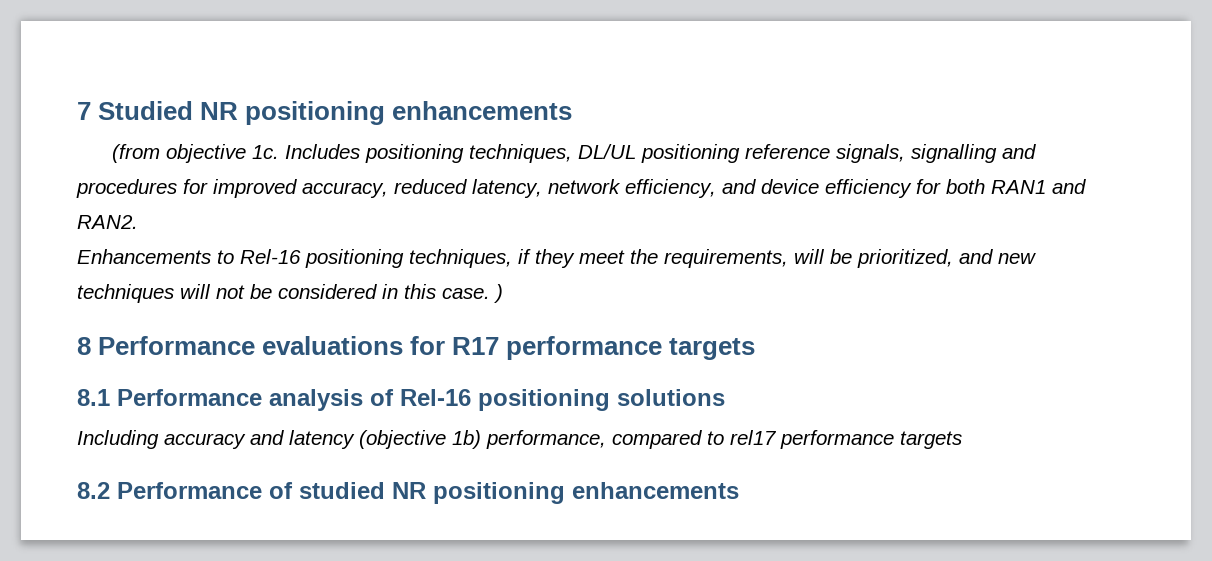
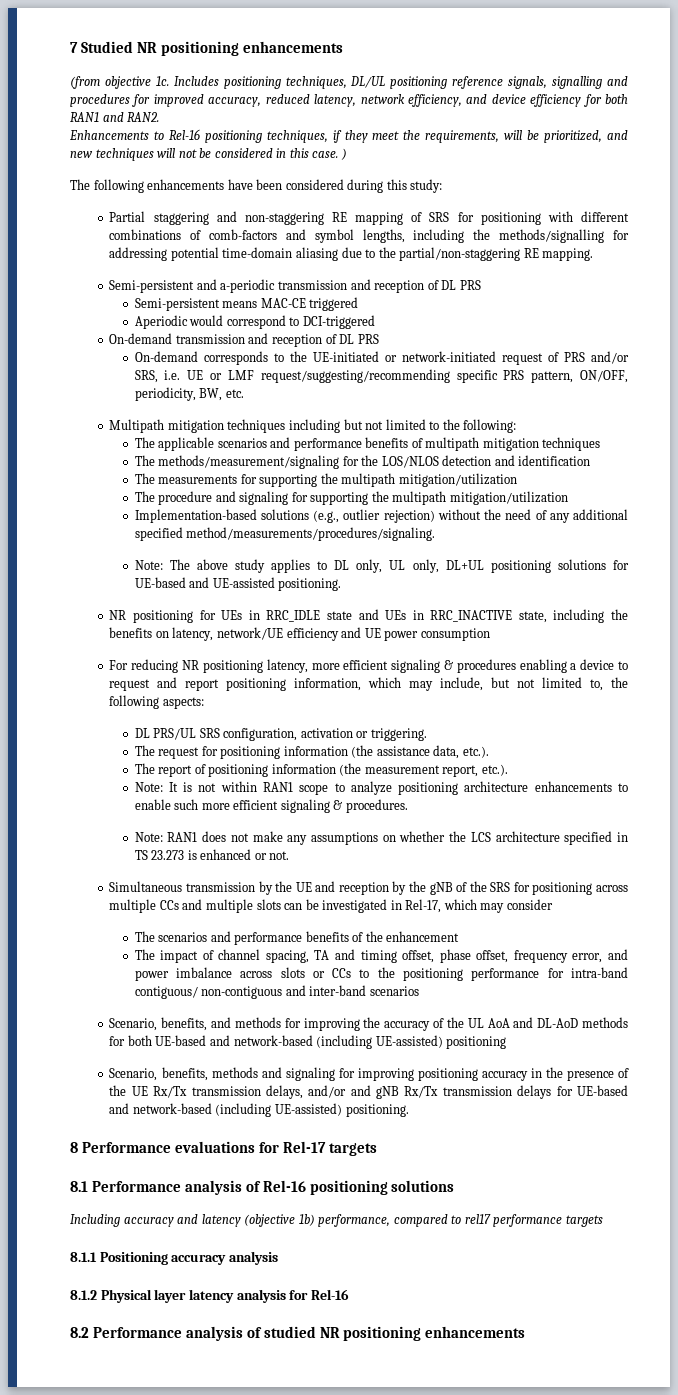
+ The following enhancements have been considered during this study:
+ Partial staggering and non-staggering RE mapping of SRS for positioning with different combinations of comb-factors and symbol lengths, including the methods/signalling for addressing potential time-domain aliasing due to the partial/non-staggering RE mapping.
+ Semi-persistent and a-periodic transmission and reception of DL PRS
+ Semi-persistent means MAC-CE triggered
+ Aperiodic would correspond to DCI-triggered
+ On-demand transmission and reception of DL PRS
+ On-demand corresponds to the UE-initiated or network-initiated request of PRS and/or SRS, i.e. UE or LMF request/suggesting/recommending specific PRS pattern, ON/OFF, periodicity, BW, etc.
+ Multipath mitigation techniques including but not limited to the following:
+ The applicable scenarios and performance benefits of multipath mitigation techniques
+ The methods/measurement/signaling for the LOS/NLOS detection and identification
+ The measurements for supporting the multipath mitigation/utilization
+ The procedure and signaling for supporting the multipath mitigation/utilization
+ Implementation-based solutions (e.g., outlier rejection) without the need of any additional specified method/measurements/procedures/signaling.
+ Note: The above study applies to DL only, UL only, DL+UL positioning solutions for UE-based and UE-assisted positioning.
+ NR positioning for UEs in RRC_IDLE state and UEs in RRC_INACTIVE state, including the benefits on latency, network/UE efficiency and UE power consumption
+ For reducing NR positioning latency, more efficient signaling & procedures enabling a device to request and report positioning information, which may include, but not limited to, the following aspects:
+ DL PRS/UL SRS configuration, activation or triggering.
+ The request for positioning information (the assistance data, etc.).
+ The report of positioning information (the measurement report, etc.).
+ Note: It is not within RAN1 scope to analyze positioning architecture enhancements to enable such more efficient signaling & procedures.
+ Note: RAN1 does not make any assumptions on whether the LCS architecture specified in TS 23.273 is enhanced or not.
+ Simultaneous transmission by the UE and reception by the gNB of the SRS for positioning across multiple CCs and multiple slots can be investigated in Rel-17, which may consider
+ The scenarios and performance benefits of the enhancement
+ The impact of channel spacing, TA and timing offset, phase offset, frequency error, and power imbalance across slots or CCs to the positioning performance for intra-band contiguous/ non-contiguous and inter-band scenarios
+ Scenario, benefits, and methods for improving the accuracy of the UL AoA and DL-AoD methods for both UE-based and network-based (including UE-assisted) positioning
+ Scenario, benefits, methods and signaling for improving positioning accuracy in the presence of the UE Rx/Tx transmission delays, and/or and gNB Rx/Tx transmission delays for UE-based and network-based (including UE-assisted) positioning.
- 8 Performance evaluations for R17 performance targets
+ 8 Performance evaluations for Rel-17 targets
+ 8.1.1 Positioning accuracy analysis
+ 8.1.2 Physical layer latency analysis for Rel-16
- 8.2 Performance of studied NR positioning enhancements
+ 8.2 Performance analysis of studied NR positioning enhancements

